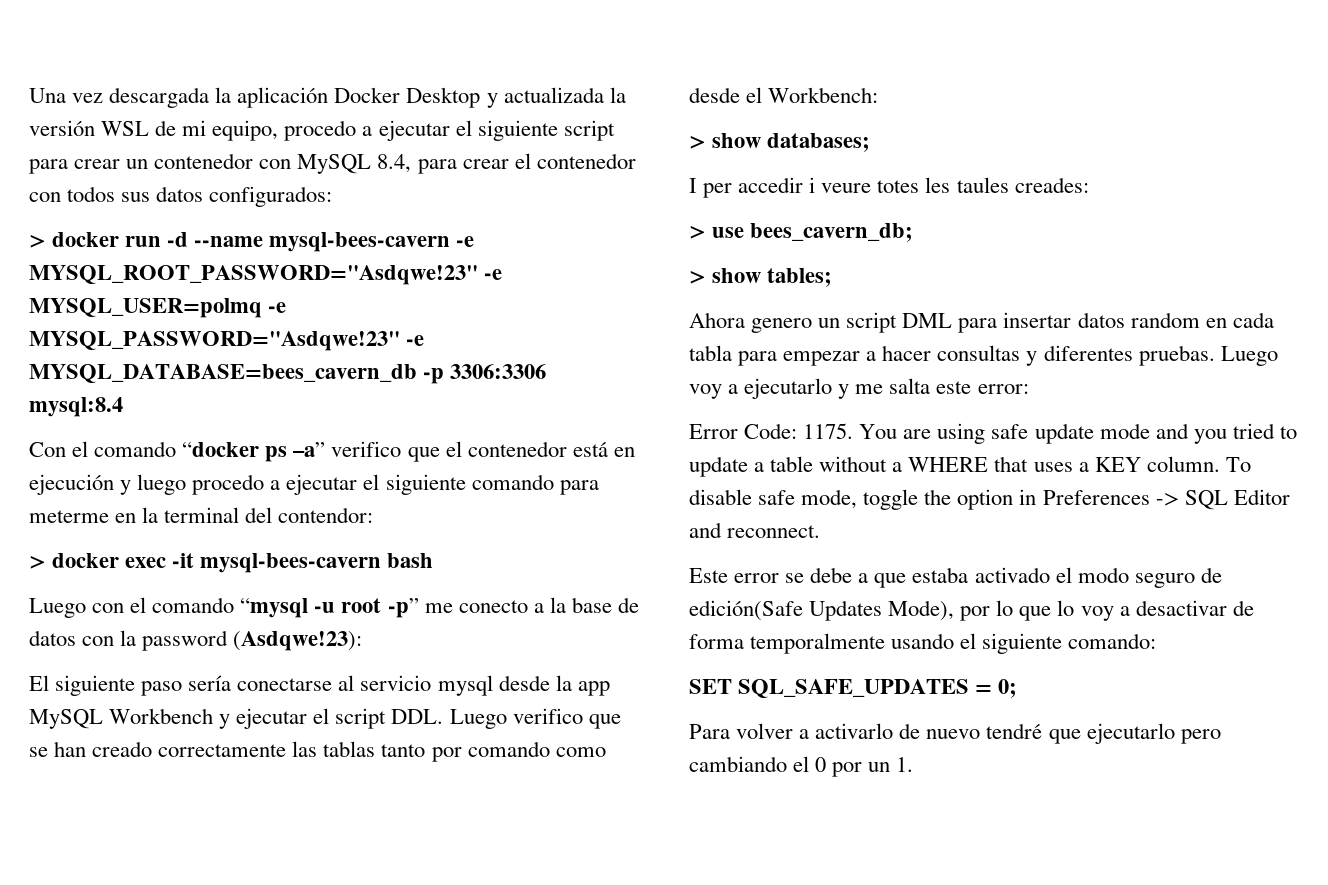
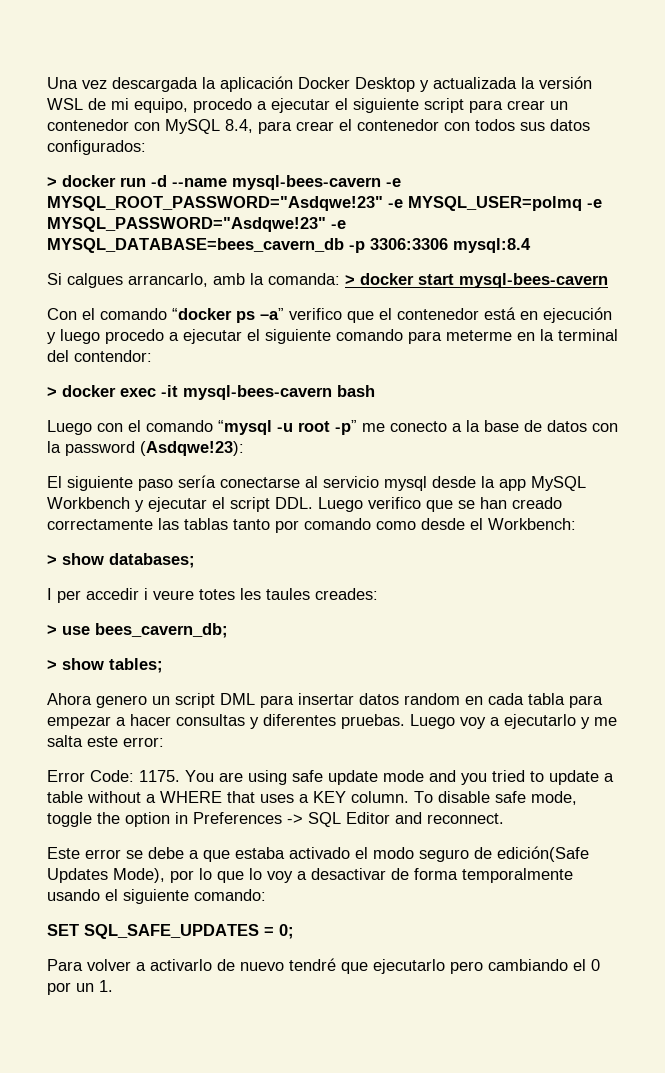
+ Si calgues arrancarlo, amb la comanda: > docker start mysql-bees-cavern

